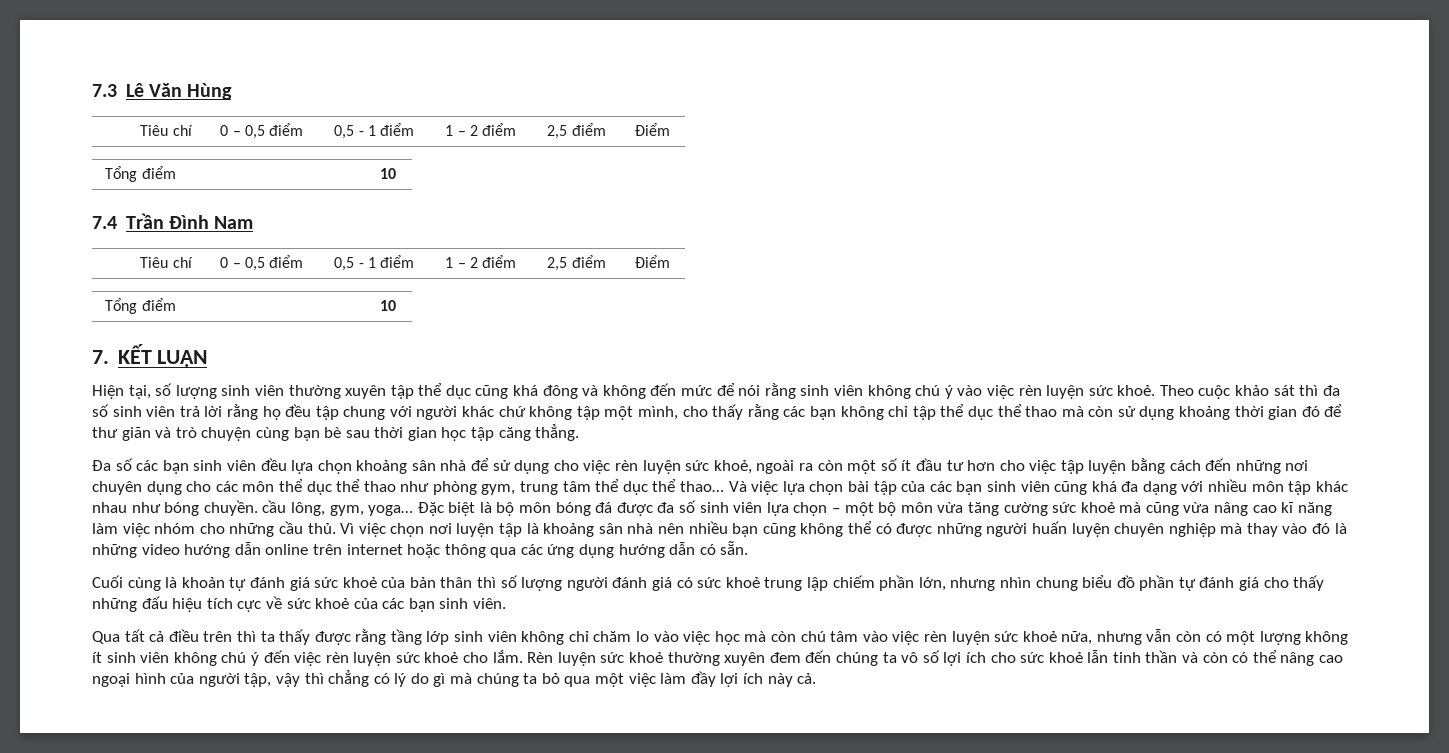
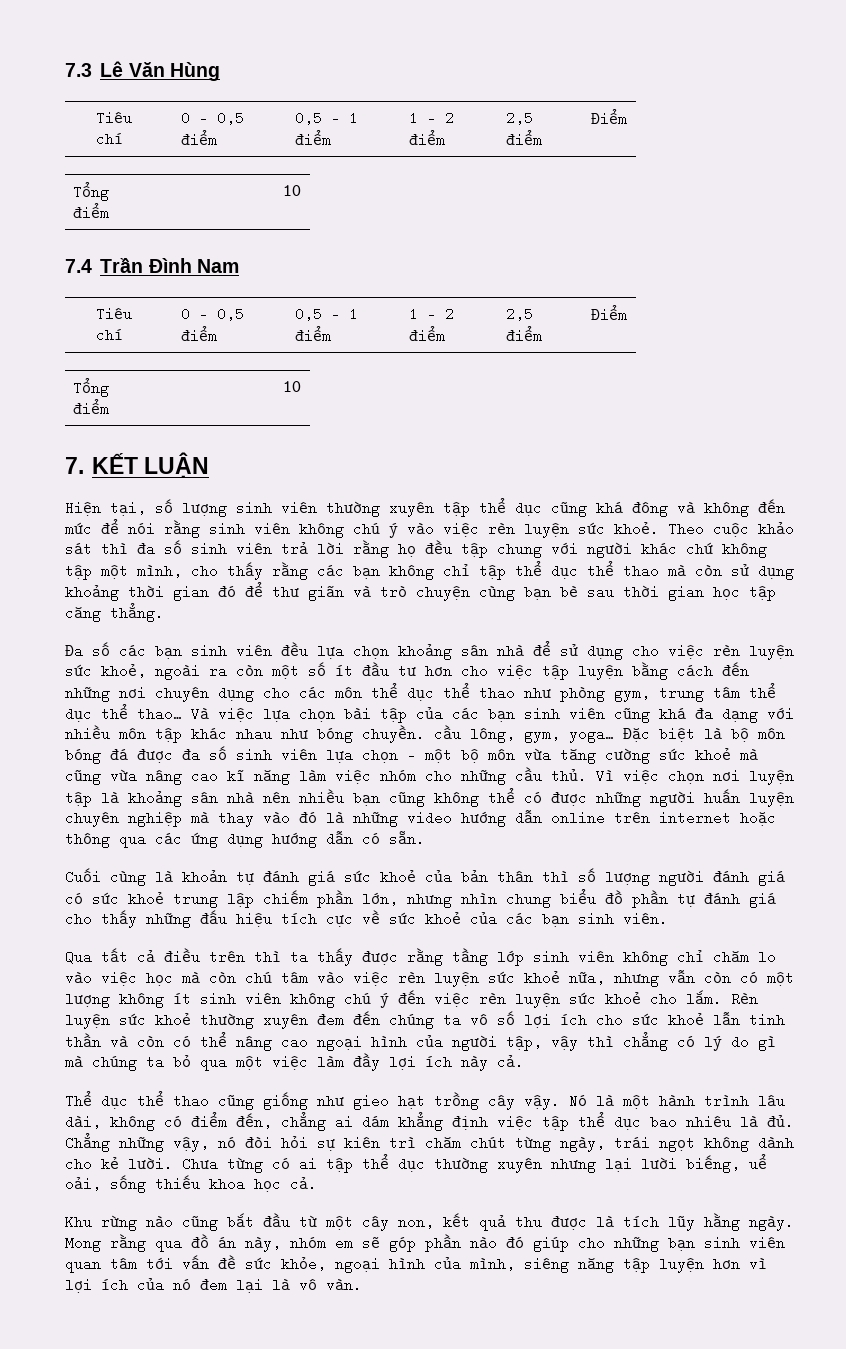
+ Thể dục thể thao cũng giống như gieo hạt trồng cây vậy. Nó là một hành trình lâu dài, không có điểm đến, chẳng ai dám khẳng định việc tập thể dục bao nhiêu là đủ. Chẳng những vậy, nó đòi hỏi sự kiên trì chăm chút từng ngày, trái ngọt không dành cho kẻ lười. Chưa từng có ai tập thể dục thường xuyên nhưng lại lười biếng, uể oải, sống thiếu khoa học cả.
+ Khu rừng nào cũng bắt đầu từ một cây non, kết quả thu được là tích lũy hằng ngày. Mong rằng qua đồ án này, nhóm em sẽ góp phần nào đó giúp cho những bạn sinh viên quan tâm tới vấn đề sức khỏe, ngoại hình của mình, siêng năng tập luyện hơn vì lợi ích của nó đem lại là vô vàn.

